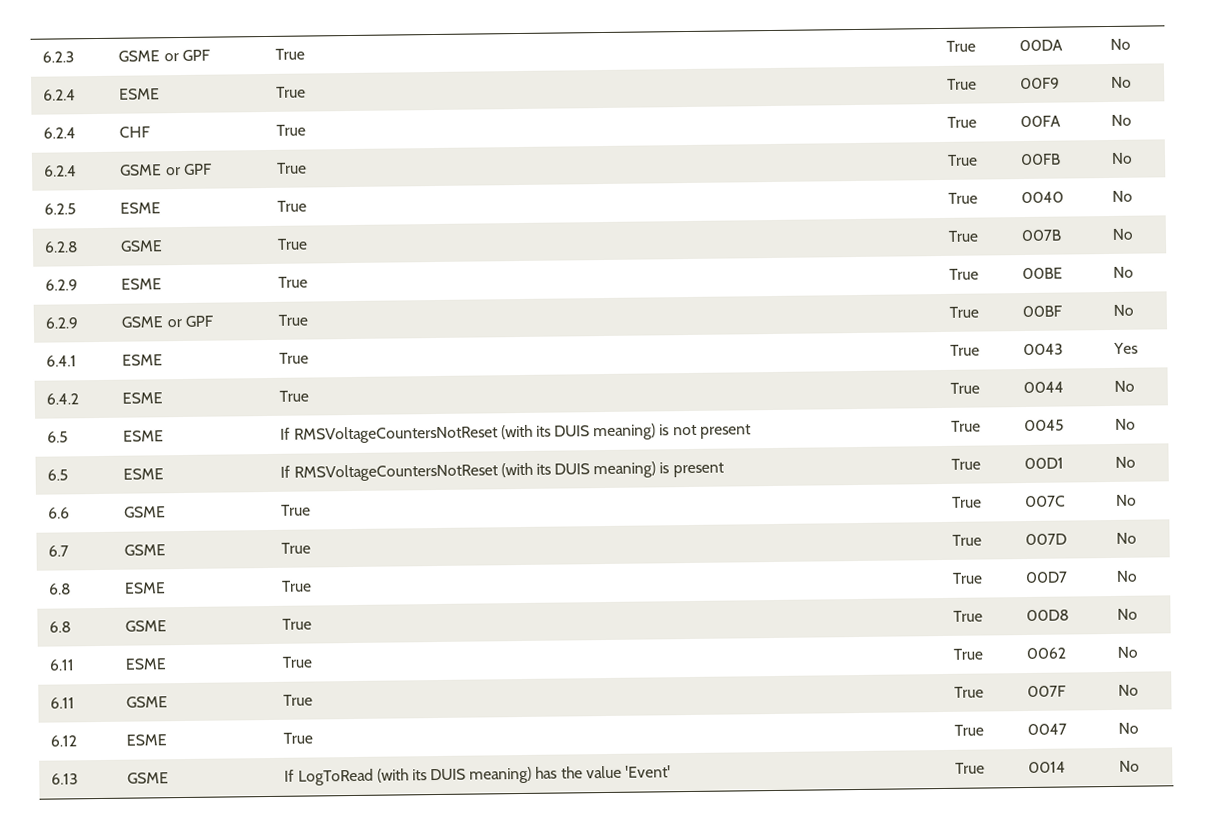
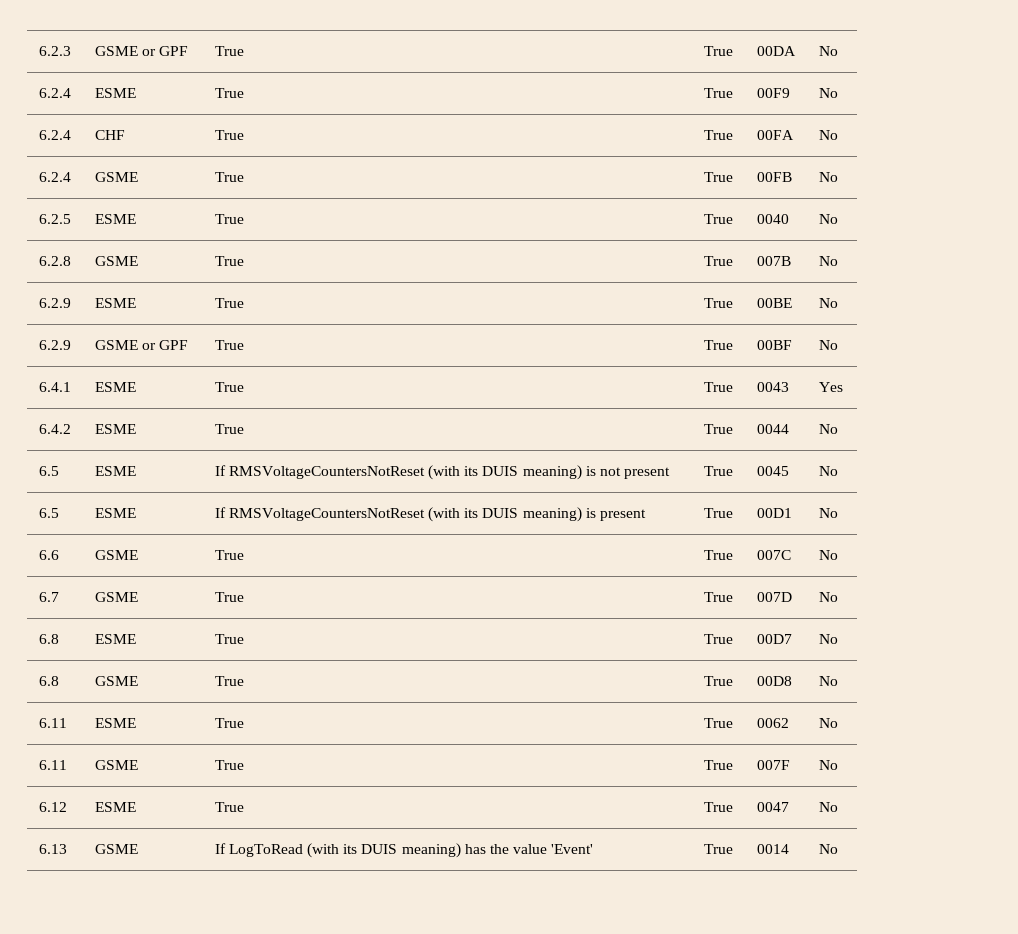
- 6.2.4 | GSME or GPF | True | True | 00FB | No
+ 6.2.4 | GSME | True | True | 00FB | No

